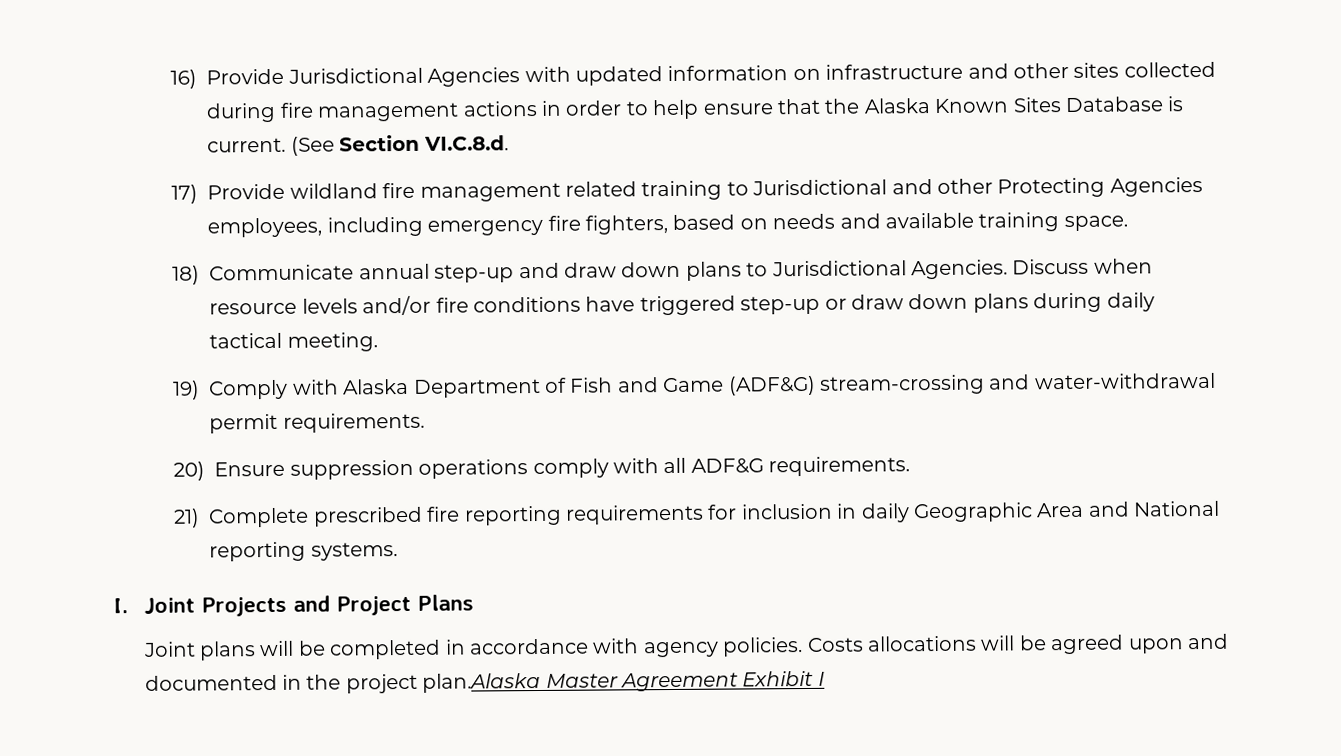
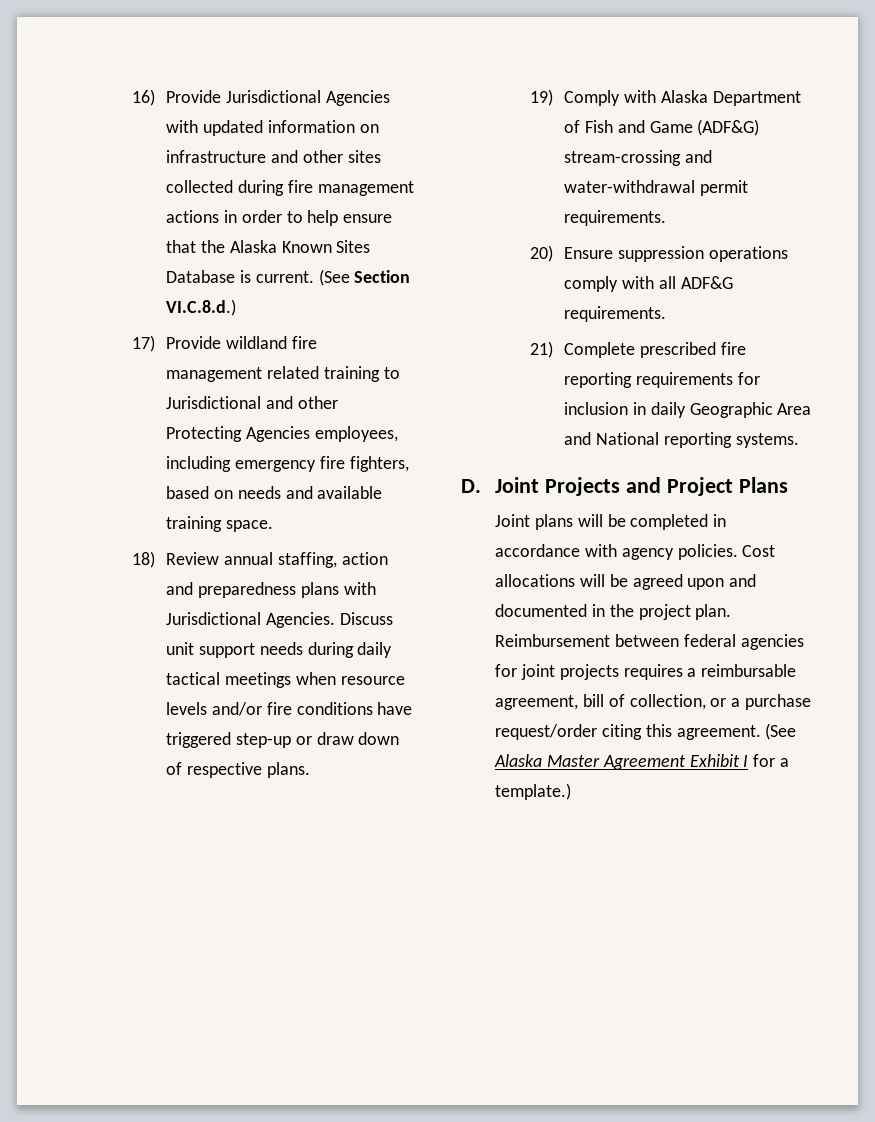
- (See Section VI.C.8.d.
+ (See Section VI.C.8.d.)
- 18) Communicate annual step-up and draw down plans to Jurisdictional Agencies. Discuss when resource levels and/or fire conditions have triggered step-up or draw down plans during daily tactical meeting.
+ 18) Review annual staffing, action and preparedness plans with Jurisdictional Agencies. Discuss unit support needs during daily tactical meetings when resource levels and/or fire conditions have triggered step-up or draw down of respective plans.
- I. Joint Projects and Project Plans
+ D. Joint Projects and Project Plans
- Costs allocations will be agreed upon and documented in the project plan.Alaska Master Agreement Exhibit I
+ Cost allocations will be agreed upon and documented in the project plan. Reimbursement between federal agencies for joint projects requires a reimbursable agreement, bill of collection, or a purchase request/order citing this agreement. (See Alaska Master Agreement Exhibit I for a template.)

